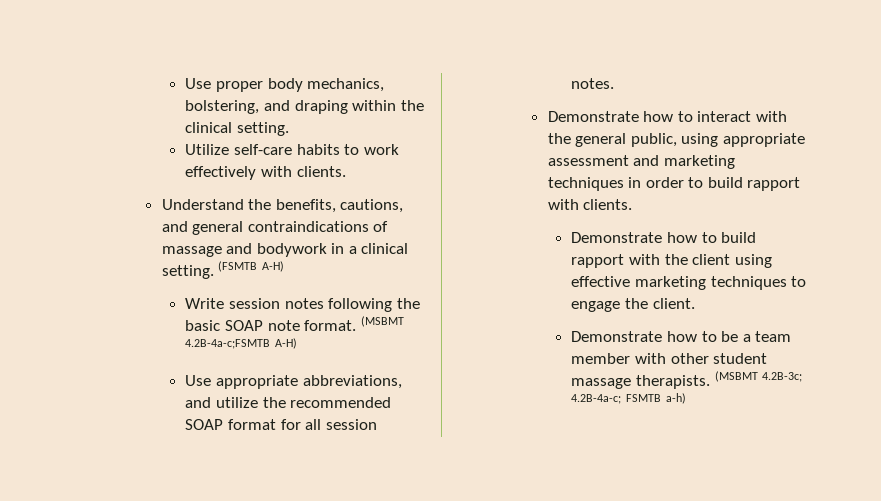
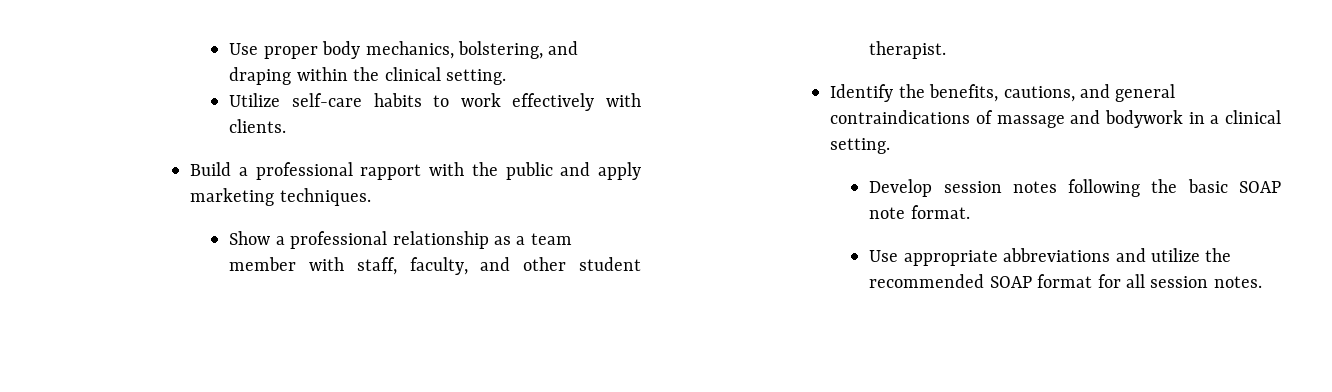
- Understand the benefits, cautions, and general contraindications of massage and bodywork in a clinical setting. (FSMTB A-H)
- Write session notes following the basic SOAP note format. (MSBMT 4.2B-4a-c;FSMTB A-H)
+ Build a professional rapport with the public and apply marketing techniques.
+ Show a professional relationship as a team member with staff, faculty, and other student therapist.
+ Identify the benefits, cautions, and general contraindications of massage and bodywork in a clinical setting.
+ Develop session notes following the basic SOAP note format.
- Use appropriate abbreviations, and utilize the recommended SOAP format for all session notes.
+ Use appropriate abbreviations and utilize the recommended SOAP format for all session notes.
- Demonstrate how to interact with the general public, using appropriate assessment and marketing techniques in order to build rapport with clients.
- Demonstrate how to build rapport with the client using effective marketing techniques to engage the client.
- Demonstrate how to be a team member with other student massage therapists. (MSBMT 4.2B-3c; 4.2B-4a-c; FSMTB a-h)

